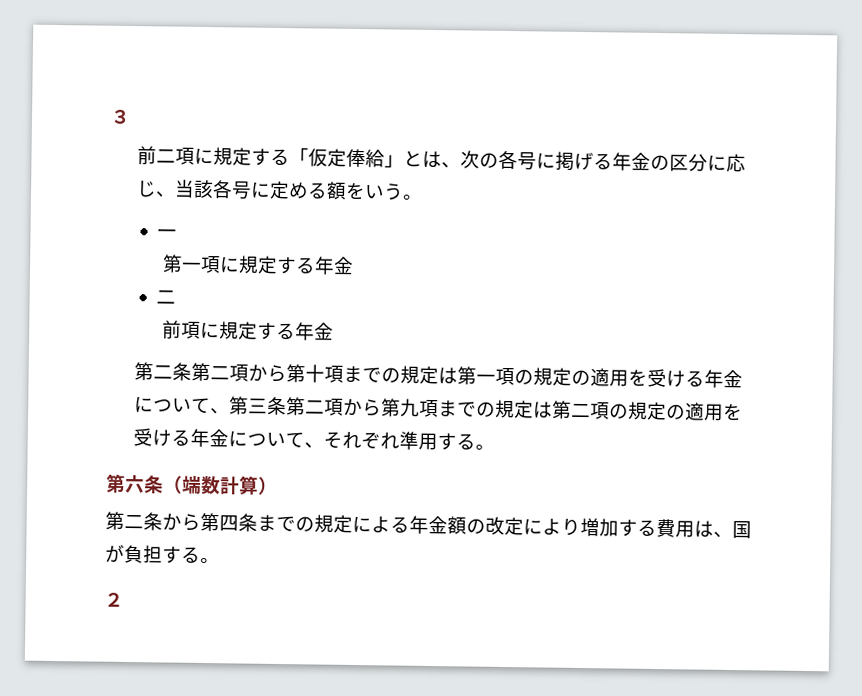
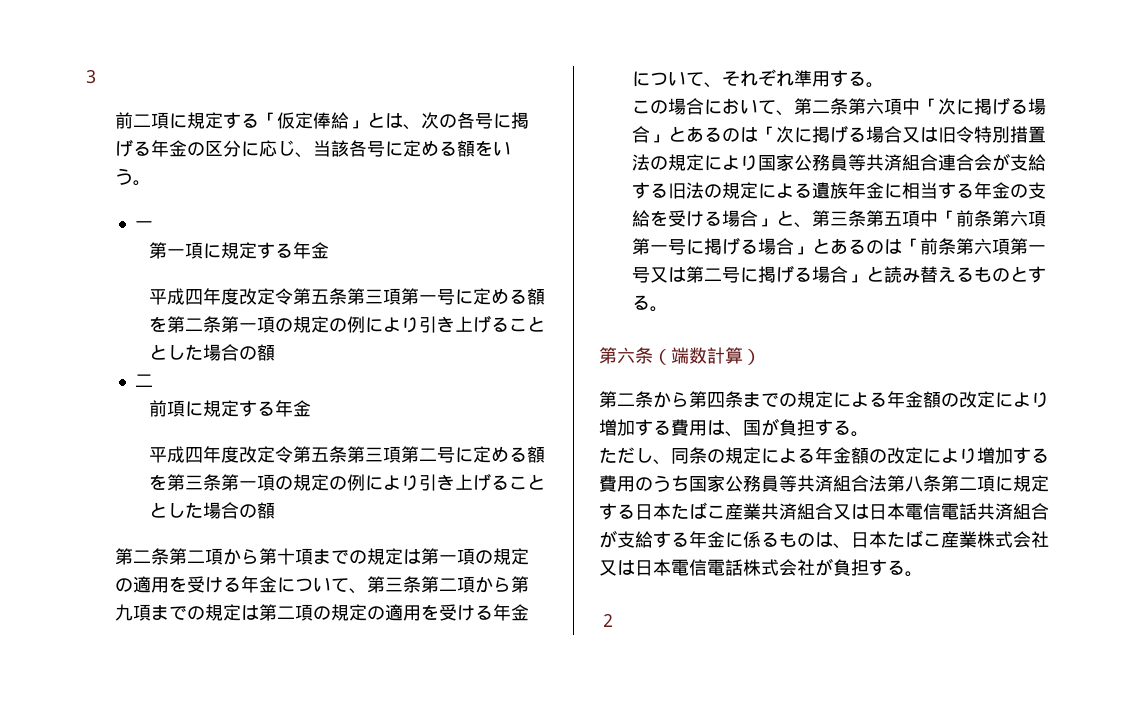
+ 平成四年度改定令第五条第三項第一号に定める額を第二条第一項の規定の例により引き上げることとした場合の額
+ 平成四年度改定令第五条第三項第二号に定める額を第三条第一項の規定の例により引き上げることとした場合の額
+ この場合において、第二条第六項中「次に掲げる場合」とあるのは「次に掲げる場合又は旧令特別措置法の規定により国家公務員等共済組合連合会が支給する旧法の規定による遺族年金に相当する年金の支給を受ける場合」と、第三条第五項中「前条第六項第一号に掲げる場合」とあるのは「前条第六項第一号又は第二号に掲げる場合」と読み替えるものとする。
+ ただし、同条の規定による年金額の改定により増加する費用のうち国家公務員等共済組合法第八条第二項に規定する日本たばこ産業共済組合又は日本電信電話共済組合が支給する年金に係るものは、日本たばこ産業株式会社又は日本電信電話株式会社が負担する。

